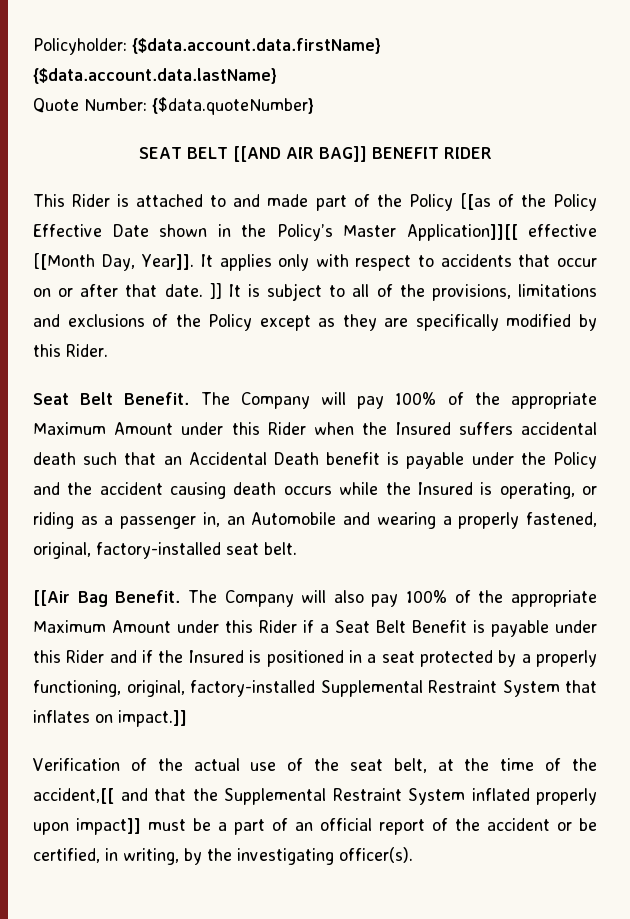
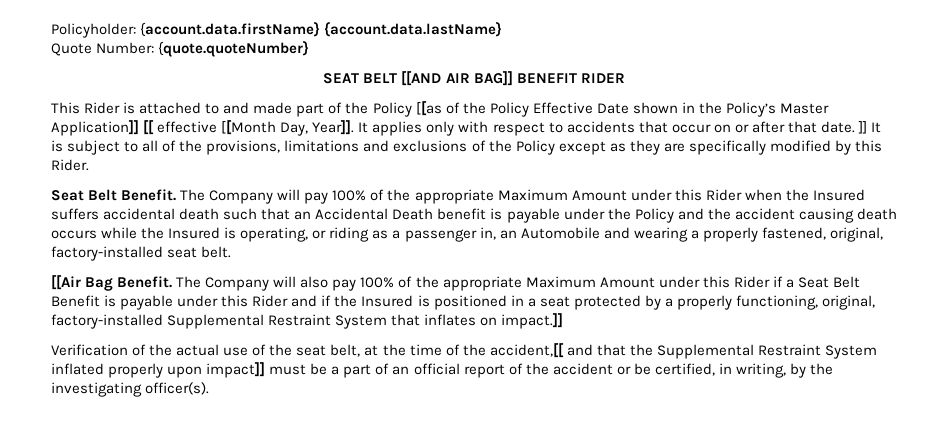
- Policyholder: {$data.account.data.firstName} {$data.account.data.lastName}
+ Policyholder: {account.data.firstName} {account.data.lastName}
- Quote Number: {$data.quoteNumber}
+ Quote Number: {quote.quoteNumber}
- This Rider is attached to and made part of the Policy [[as of the Policy Effective Date shown in the Policy’s Master Application]][[ effective [[Month Day, Year]].
+ This Rider is attached to and made part of the Policy [[as of the Policy Effective Date shown in the Policy’s Master Application]] [[ effective [[Month Day, Year]].

